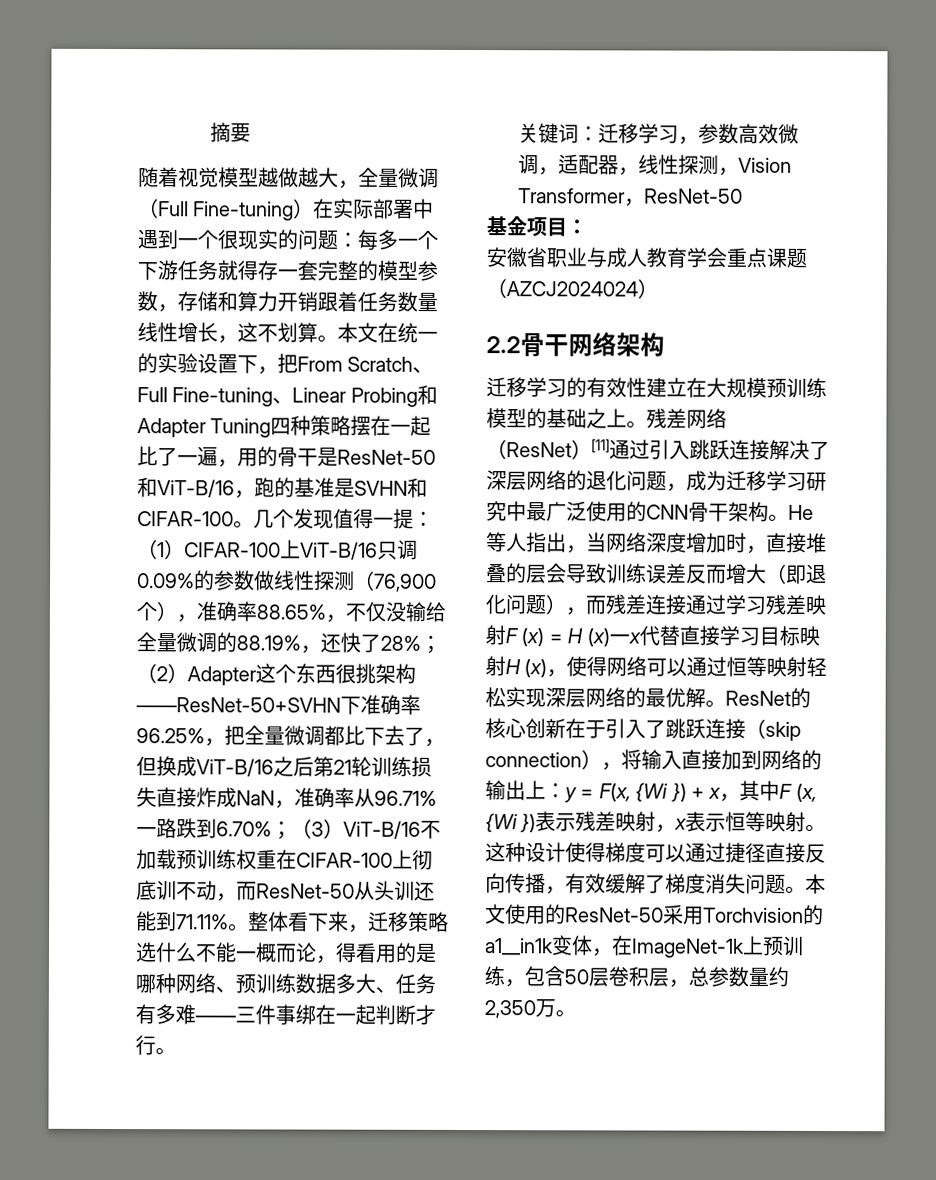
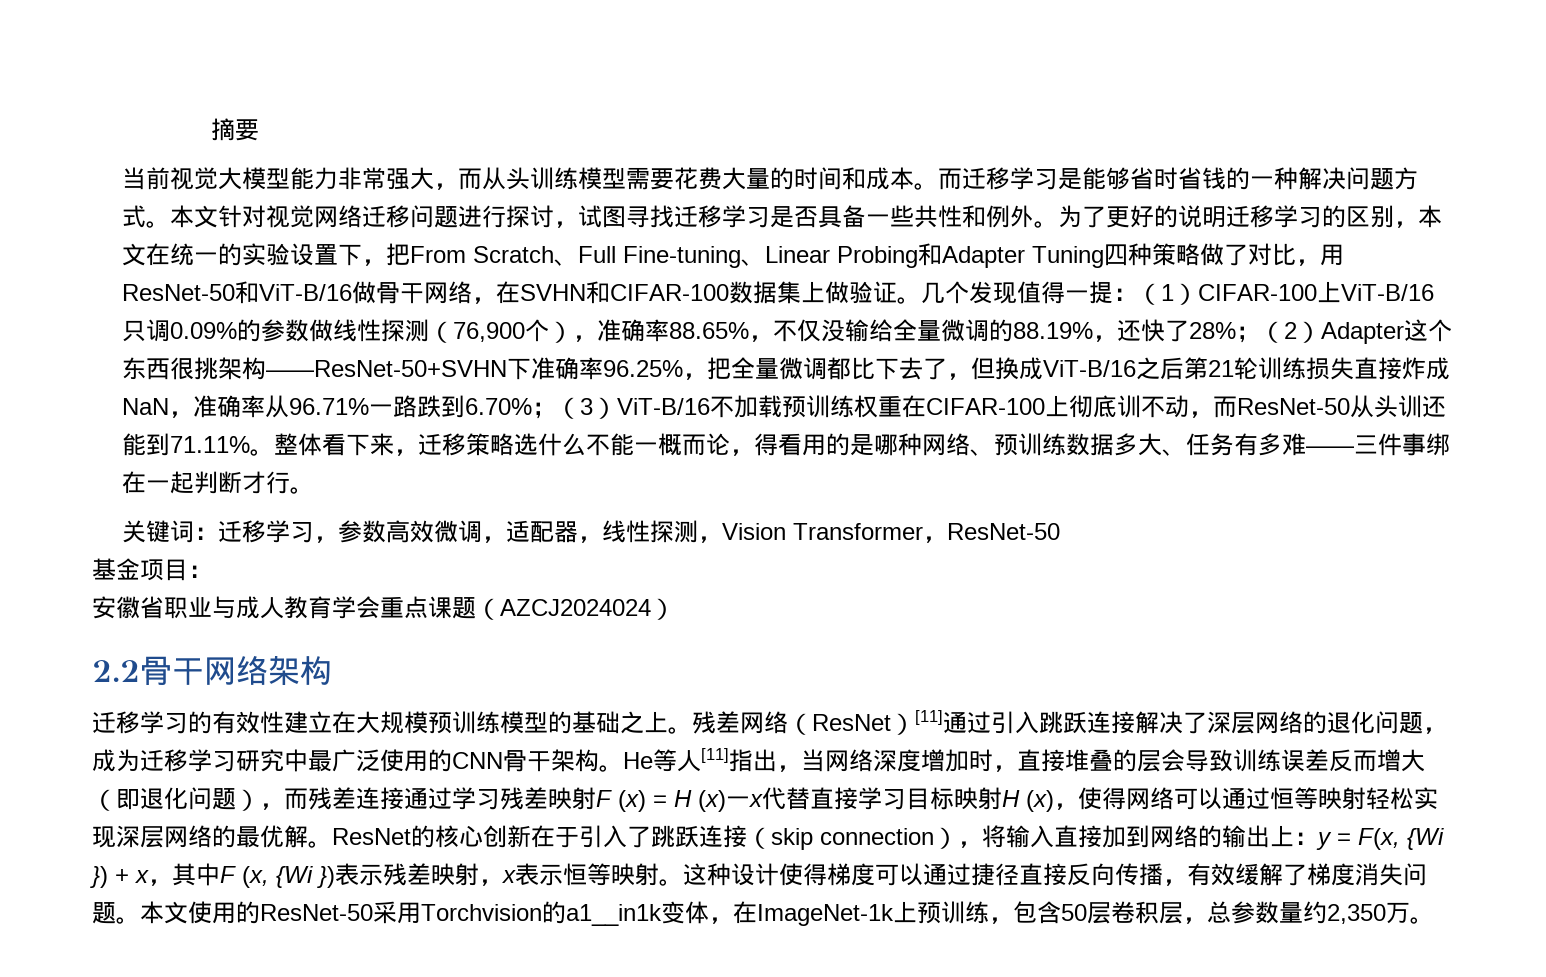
- 随着视觉模型越做越大，全量微调（Full Fine-tuning）在实际部署中遇到一个很现实的问题：每多一个下游任务就得存一套完整的模型参数，存储和算力开销跟着任务数量线性增长，这不划算。本文在统一的实验设置下，把From Scratch、Full Fine-tuning、Linear Probing和Adapter Tuning四种策略摆在一起比了一遍，用的骨干是ResNet-50和ViT-B/16，跑的基准是SVHN和CIFAR-100。
+ 当前视觉大模型能力非常强大，而从头训练模型需要花费大量的时间和成本。而迁移学习是能够省时省钱的一种解决问题方式。本文针对视觉网络迁移问题进行探讨，试图寻找迁移学习是否具备一些共性和例外。为了更好的说明迁移学习的区别，本文在统一的实验设置下，把From Scratch、Full Fine-tuning、Linear Probing和Adapter Tuning四种策略做了对比，用ResNet-50和ViT-B/16做骨干网络，在SVHN和CIFAR-100数据集上做验证。
- He等人指出，当网络深度增加时，直接堆叠的层会导致训练误差反而增大（即退化问题），而残差连接通过学习残差映射F (x) = H (x)一x代替直接学习目标映射H (x)，使得网络可以通过恒等映射轻松实现深层网络的最优解。
+ He等人[11]指出，当网络深度增加时，直接堆叠的层会导致训练误差反而增大（即退化问题），而残差连接通过学习残差映射F (x) = H (x)一x代替直接学习目标映射H (x)，使得网络可以通过恒等映射轻松实现深层网络的最优解。

